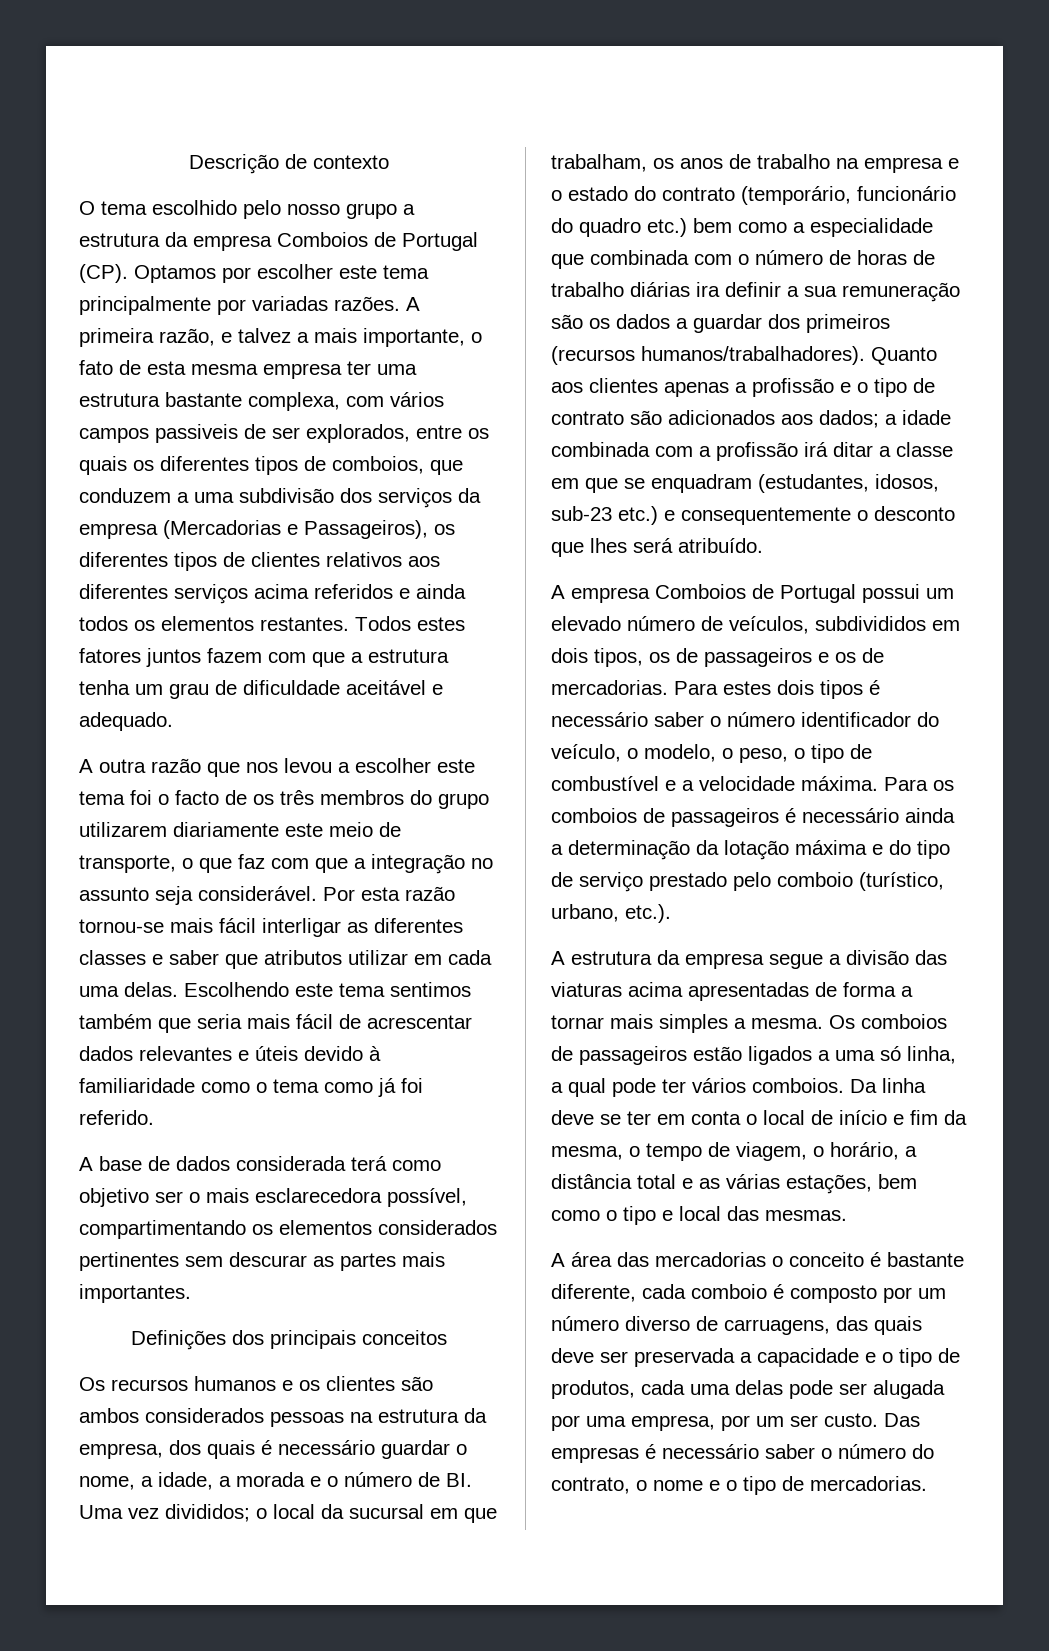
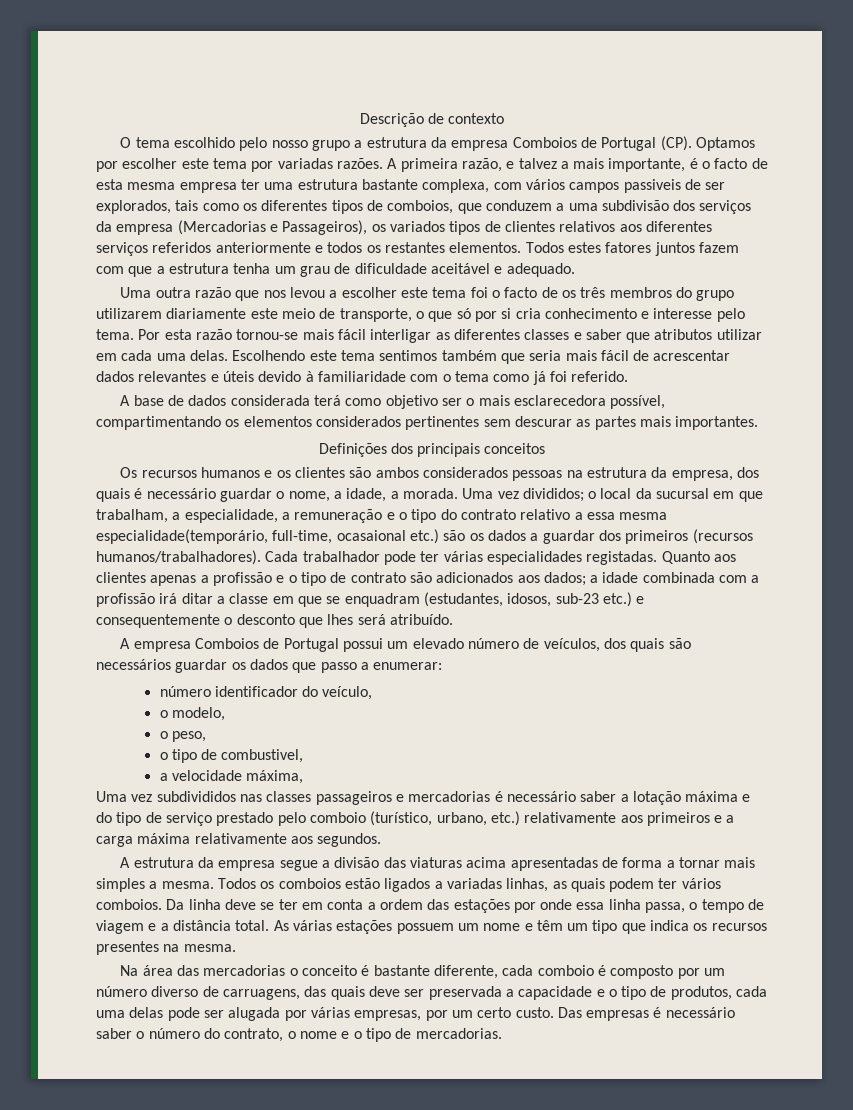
- O tema escolhido pelo nosso grupo a estrutura da empresa Comboios de Portugal (CP). Optamos por escolher este tema principalmente por variadas razões.
+ O tema escolhido pelo nosso grupo a estrutura da empresa Comboios de Portugal (CP). Optamos por escolher este tema por variadas razões.
- A primeira razão, e talvez a mais importante, o fato de esta mesma empresa ter uma estrutura bastante complexa, com vários campos passiveis de ser explorados, entre os quais os diferentes tipos de comboios, que conduzem a uma subdivisão dos serviços da empresa (Mercadorias e Passageiros), os diferentes tipos de clientes relativos aos diferentes serviços acima referidos e ainda todos os elementos restantes.
+ A primeira razão, e talvez a mais importante, é o facto de esta mesma empresa ter uma estrutura bastante complexa, com vários campos passiveis de ser explorados, tais como os diferentes tipos de comboios, que conduzem a uma subdivisão dos serviços da empresa (Mercadorias e Passageiros), os variados tipos de clientes relativos aos diferentes serviços referidos anteriormente e todos os restantes elementos.
- A outra razão que nos levou a escolher este tema foi o facto de os três membros do grupo utilizarem diariamente este meio de transporte, o que faz com que a integração no assunto seja considerável.
+ Uma outra razão que nos levou a escolher este tema foi o facto de os três membros do grupo utilizarem diariamente este meio de transporte, o que só por si cria conhecimento e interesse pelo tema.
- Escolhendo este tema sentimos também que seria mais fácil de acrescentar dados relevantes e úteis devido à familiaridade como o tema como já foi referido.
+ Escolhendo este tema sentimos também que seria mais fácil de acrescentar dados relevantes e úteis devido à familiaridade com o tema como já foi referido.
- Os recursos humanos e os clientes são ambos considerados pessoas na estrutura da empresa, dos quais é necessário guardar o nome, a idade, a morada e o número de BI. Uma vez divididos; o local da sucursal em que trabalham, os anos de trabalho na empresa e o estado do contrato (temporário, funcionário do quadro etc.) bem como a especialidade que combinada com o número de horas de trabalho diárias ira definir a sua remuneração são os dados a guardar dos primeiros (recursos humanos/trabalhadores).
+ Os recursos humanos e os clientes são ambos considerados pessoas na estrutura da empresa, dos quais é necessário guardar o nome, a idade, a morada. Uma vez divididos; o local da sucursal em que trabalham, a especialidade, a remuneração e o tipo do contrato relativo a essa mesma especialidade(temporário, full-time, ocasaional etc.) são os dados a guardar dos primeiros (recursos humanos/trabalhadores).
+ Cada trabalhador pode ter várias especialidades registadas.
- A empresa Comboios de Portugal possui um elevado número de veículos, subdivididos em dois tipos, os de passageiros e os de mercadorias. Para estes dois tipos é necessário saber o número identificador do veículo, o modelo, o peso, o tipo de combustível e a velocidade máxima. Para os comboios de passageiros é necessário ainda a determinação da lotação máxima e do tipo de serviço prestado pelo comboio (turístico, urbano, etc.).
+ A empresa Comboios de Portugal possui um elevado número de veículos, dos quais são necessários guardar os dados que passo a enumerar:
+ número identificador do veículo,
+ o modelo,
+ o peso,
+ o tipo de combustivel,
+ a velocidade máxima,
+ Uma vez subdivididos nas classes passageiros e mercadorias é necessário saber a lotação máxima e do tipo de serviço prestado pelo comboio (turístico, urbano, etc.) relativamente aos primeiros e a carga máxima relativamente aos segundos.
- Os comboios de passageiros estão ligados a uma só linha, a qual pode ter vários comboios.
+ Todos os comboios estão ligados a variadas linhas, as quais podem ter vários comboios.
- Da linha deve se ter em conta o local de início e fim da mesma, o tempo de viagem, o horário, a distância total e as várias estações, bem como o tipo e local das mesmas.
- A área das mercadorias o conceito é bastante diferente, cada comboio é composto por um número diverso de carruagens, das quais deve ser preservada a capacidade e o tipo de produtos, cada uma delas pode ser alugada por uma empresa, por um ser custo.
+ Da linha deve se ter em conta a ordem das estações por onde essa linha passa, o tempo de viagem e a distância total. As várias estações possuem um nome e têm um tipo que indica os recursos presentes na mesma.
+ Na área das mercadorias o conceito é bastante diferente, cada comboio é composto por um número diverso de carruagens, das quais deve ser preservada a capacidade e o tipo de produtos, cada uma delas pode ser alugada por várias empresas, por um certo custo.

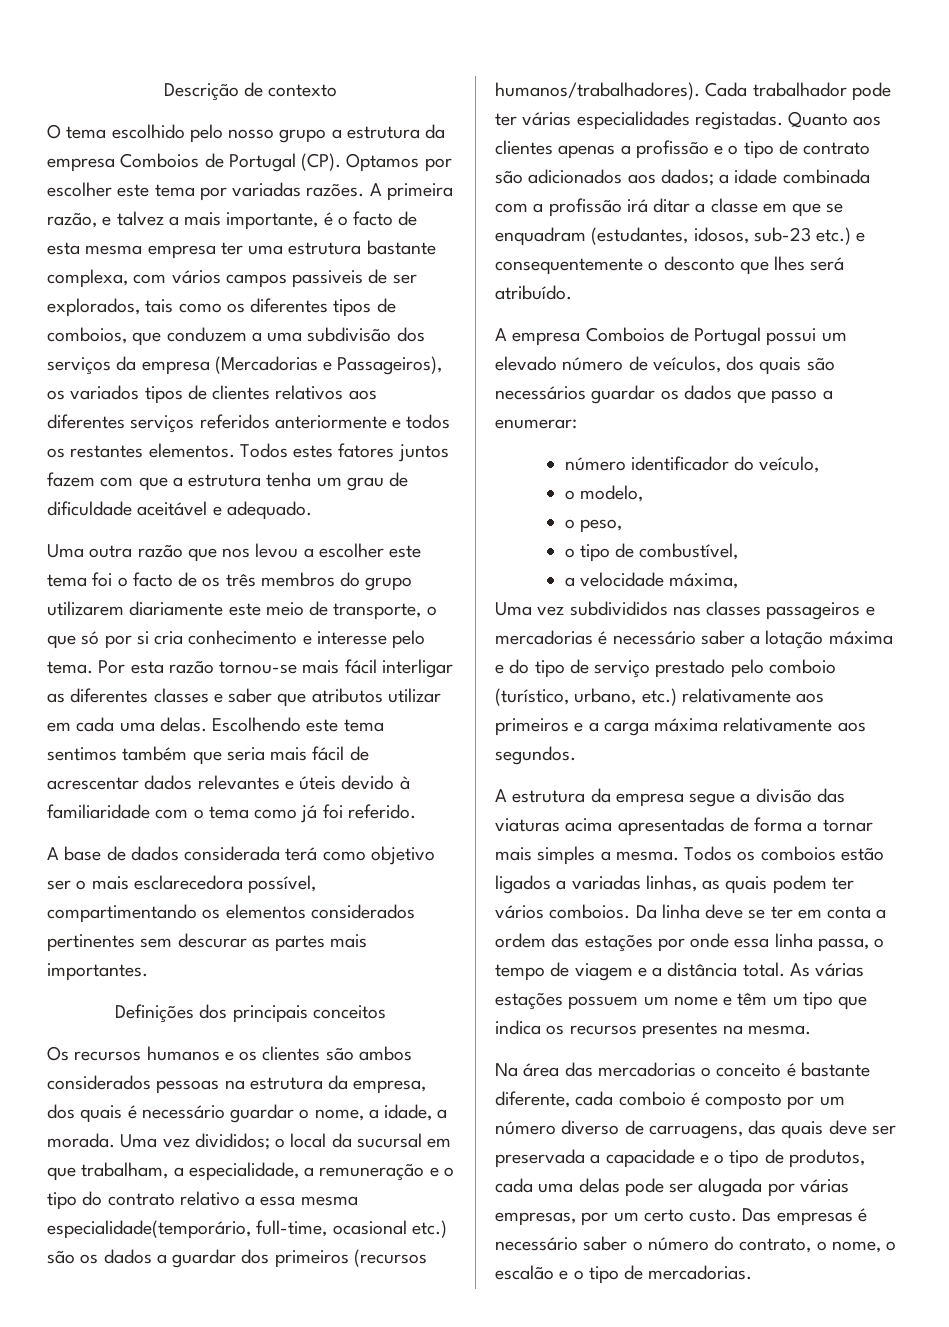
- Uma vez divididos; o local da sucursal em que trabalham, a especialidade, a remuneração e o tipo do contrato relativo a essa mesma especialidade(temporário, full-time, ocasaional etc.) são os dados a guardar dos primeiros (recursos humanos/trabalhadores).
+ Uma vez divididos; o local da sucursal em que trabalham, a especialidade, a remuneração e o tipo do contrato relativo a essa mesma especialidade(temporário, full-time, ocasional etc.) são os dados a guardar dos primeiros (recursos humanos/trabalhadores).
- o tipo de combustivel,
+ o tipo de combustível,
- Das empresas é necessário saber o número do contrato, o nome e o tipo de mercadorias.
+ Das empresas é necessário saber o número do contrato, o nome, o escalão e o tipo de mercadorias.

